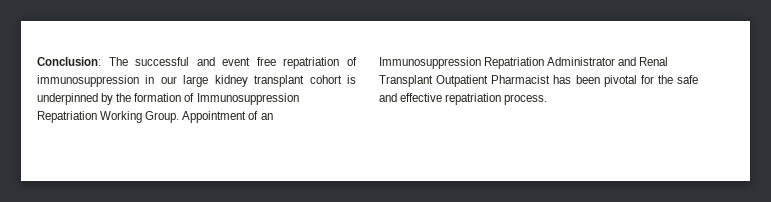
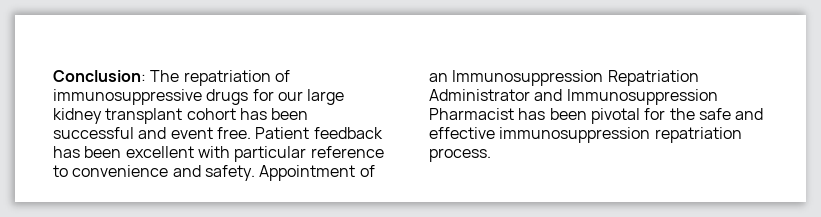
- Conclusion: The successful and event free repatriation of immunosuppression in our large kidney transplant cohort is underpinned by the formation of Immunosuppression Repatriation Working Group.
+ Conclusion: The repatriation of immunosuppressive drugs for our large kidney transplant cohort has been successful and event free. Patient feedback has been excellent with particular reference to convenience and safety.
- Appointment of an Immunosuppression Repatriation Administrator and Renal Transplant Outpatient Pharmacist has been pivotal for the safe and effective repatriation process.
+ Appointment of an Immunosuppression Repatriation Administrator and Immunosuppression Pharmacist has been pivotal for the safe and effective immunosuppression repatriation process.

